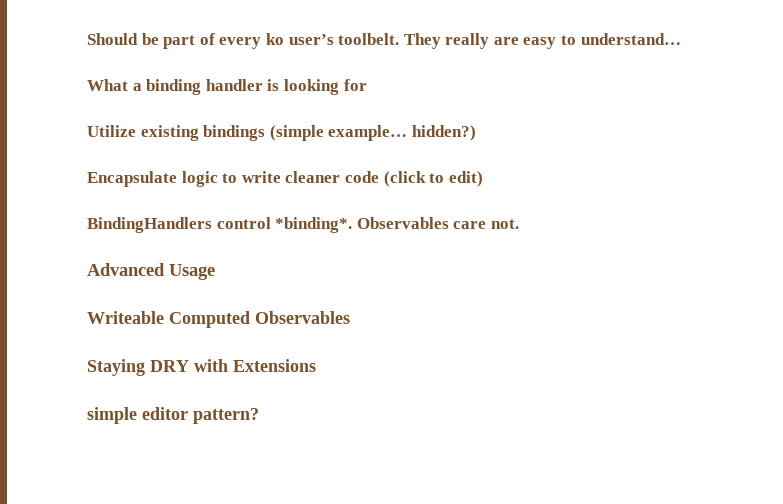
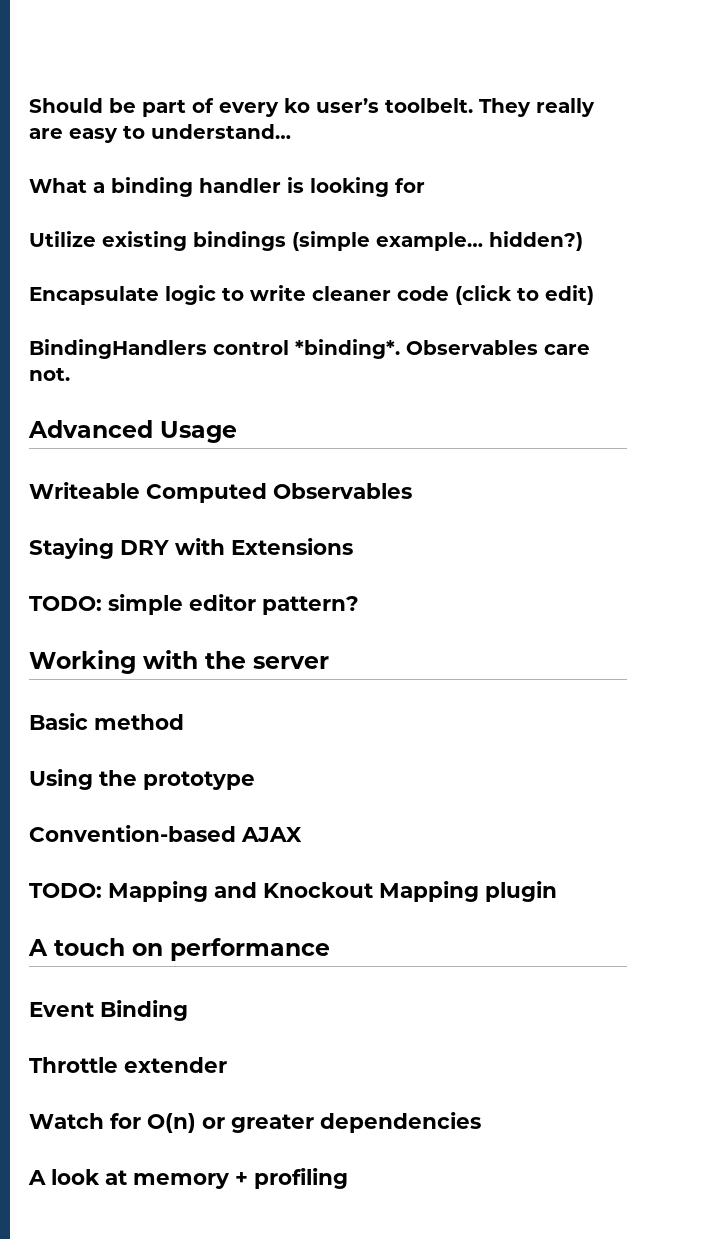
- simple editor pattern?
+ TODO: simple editor pattern?
+ Working with the server
+ Basic method
+ Using the prototype
+ Convention-based AJAX
+ TODO: Mapping and Knockout Mapping plugin
+ A touch on performance
+ Event Binding
+ Throttle extender
+ Watch for O(n) or greater dependencies
+ A look at memory + profiling

